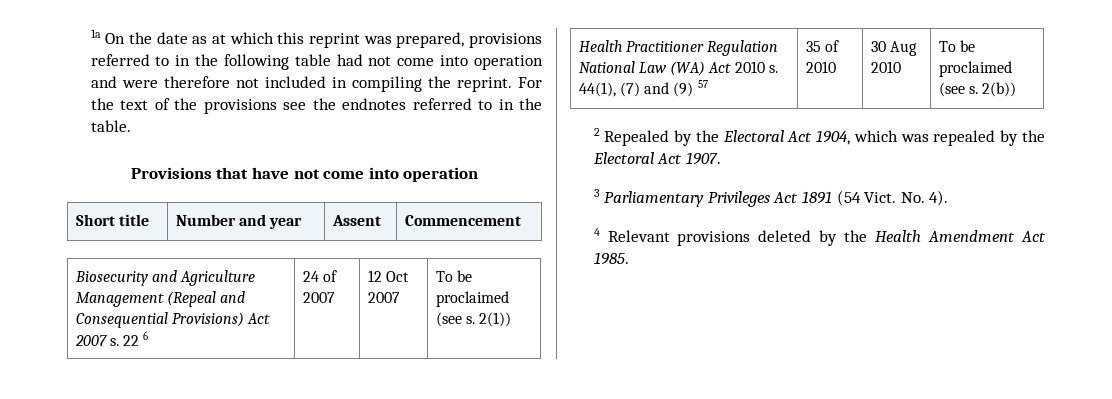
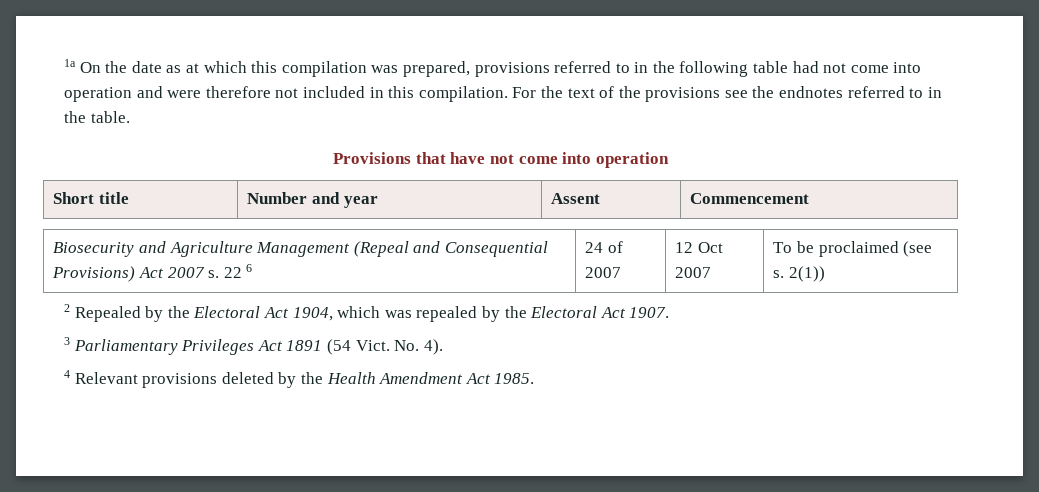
- 1a On the date as at which this reprint was prepared, provisions referred to in the following table had not come into operation and were therefore not included in compiling the reprint.
+ 1a On the date as at which this compilation was prepared, provisions referred to in the following table had not come into operation and were therefore not included in this compilation.
- Health Practitioner Regulation National Law (WA) Act 2010 s. 44(1), (7) and (9) 57 | 35 of 2010 | 30 Aug 2010 | To be proclaimed (see s. 2(b))

